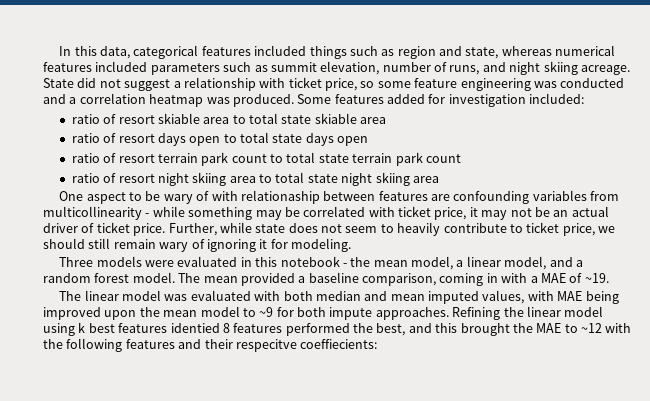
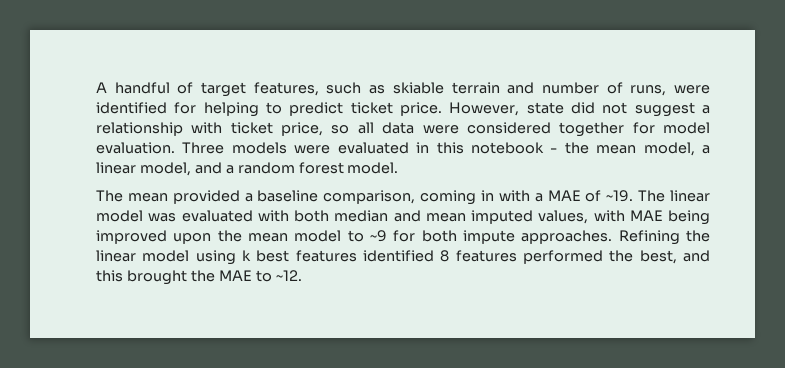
- In this data, categorical features included things such as region and state, whereas numerical features included parameters such as summit elevation, number of runs, and night skiing acreage. State did not suggest a relationship with ticket price, so some feature engineering was conducted and a correlation heatmap was produced. Some features added for investigation included:
- ratio of resort skiable area to total state skiable area
- ratio of resort days open to total state days open
- ratio of resort terrain park count to total state terrain park count
- ratio of resort night skiing area to total state night skiing area
- One aspect to be wary of with relationaship between features are confounding variables from multicollinearity - while something may be correlated with ticket price, it may not be an actual driver of ticket price. Further, while state does not seem to heavily contribute to ticket price, we should still remain wary of ignoring it for modeling.
- Three models were evaluated in this notebook - the mean model, a linear model, and a random forest model. The mean provided a baseline comparison, coming in with a MAE of ~19.
- The linear model was evaluated with both median and mean imputed values, with MAE being improved upon the mean model to ~9 for both impute approaches.
+ A handful of target features, such as skiable terrain and number of runs, were identified for helping to predict ticket price. However, state did not suggest a relationship with ticket price, so all data were considered together for model evaluation. Three models were evaluated in this notebook - the mean model, a linear model, and a random forest model.
+ The mean provided a baseline comparison, coming in with a MAE of ~19. The linear model was evaluated with both median and mean imputed values, with MAE being improved upon the mean model to ~9 for both impute approaches.
- Refining the linear model using k best features identied 8 features performed the best, and this brought the MAE to ~12 with the following features and their respecitve coeffiecients:
+ Refining the linear model using k best features identified 8 features performed the best, and this brought the MAE to ~12.

